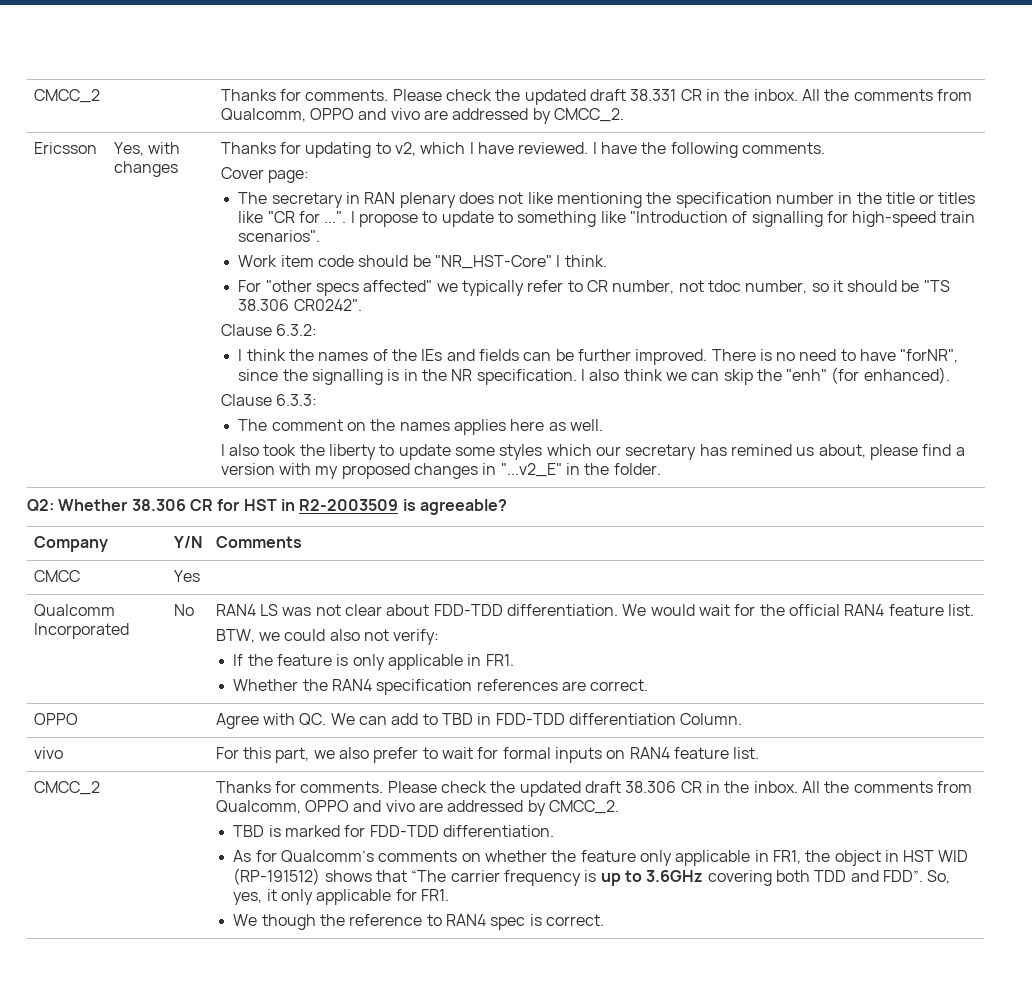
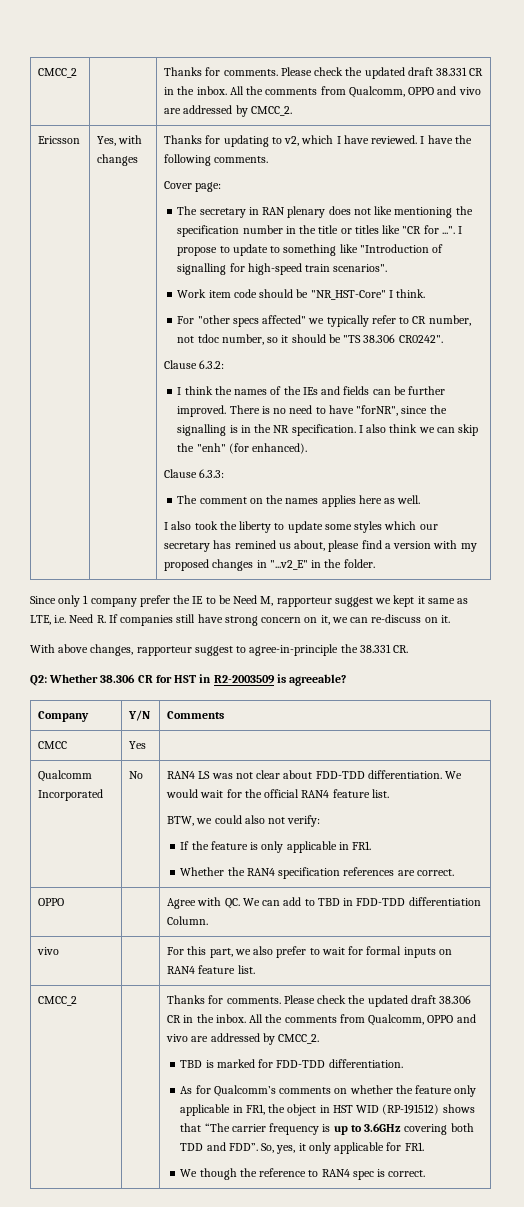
+ Since only 1 company prefer the IE to be Need M, rapporteur suggest we kept it same as LTE, i.e. Need R. If companies still have strong concern on it, we can re-discuss on it.
+ With above changes, rapporteur suggest to agree-in-principle the 38.331 CR.

